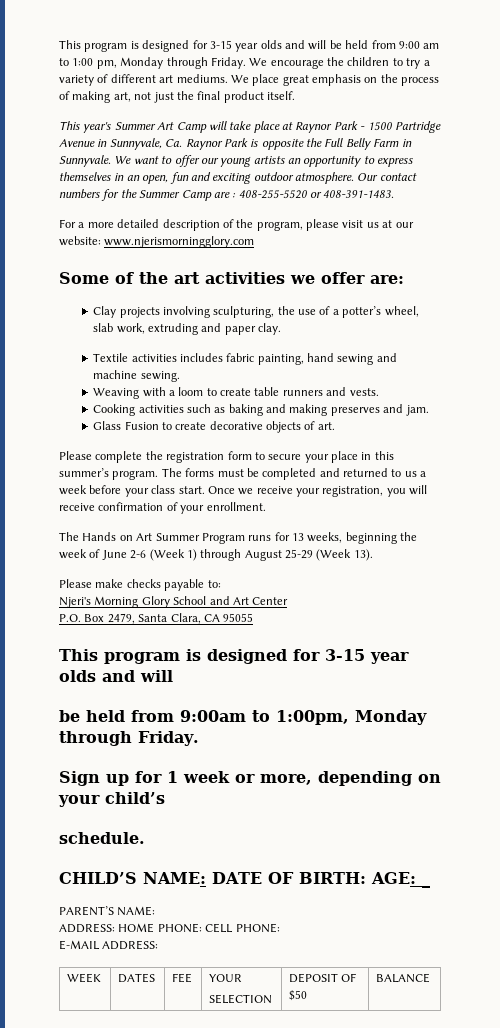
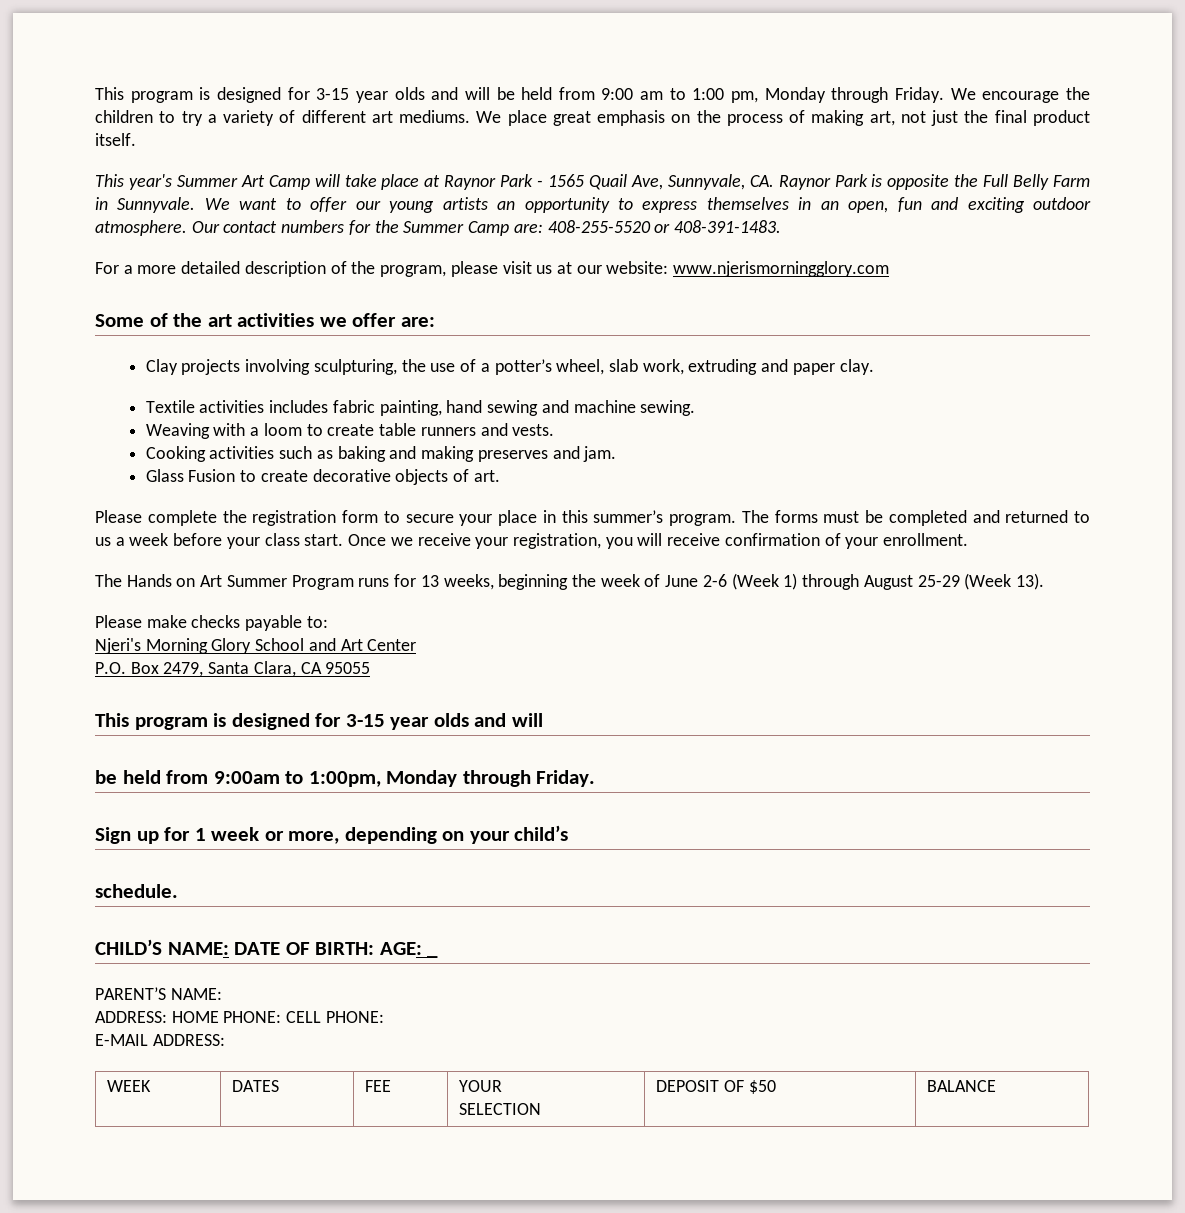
- This year's Summer Art Camp will take place at Raynor Park - 1500 Partridge Avenue in Sunnyvale, Ca. Raynor Park is opposite the Full Belly Farm in Sunnyvale.
+ This year's Summer Art Camp will take place at Raynor Park - 1565 Quail Ave, Sunnyvale, CA. Raynor Park is opposite the Full Belly Farm in Sunnyvale.
- Our contact numbers for the Summer Camp are : 408-255-5520 or 408-391-1483.
+ Our contact numbers for the Summer Camp are: 408-255-5520 or 408-391-1483.

